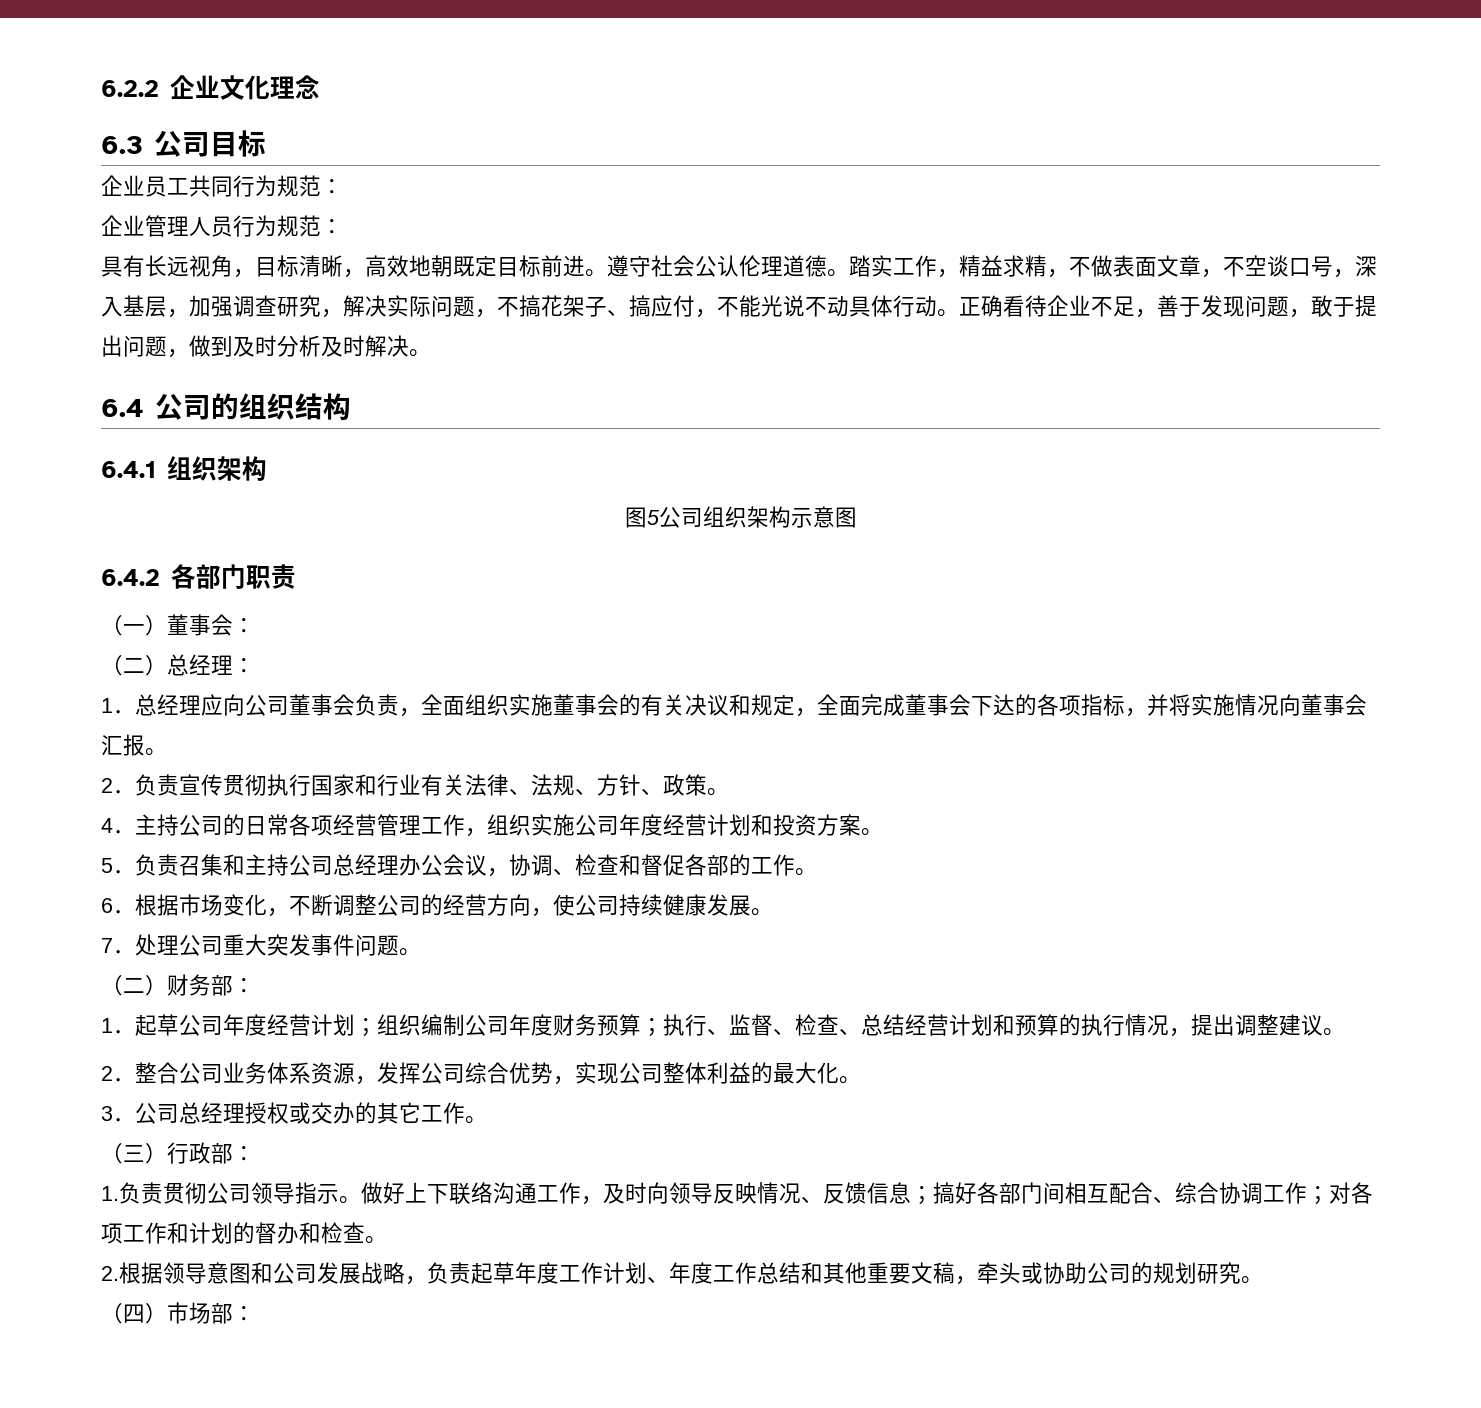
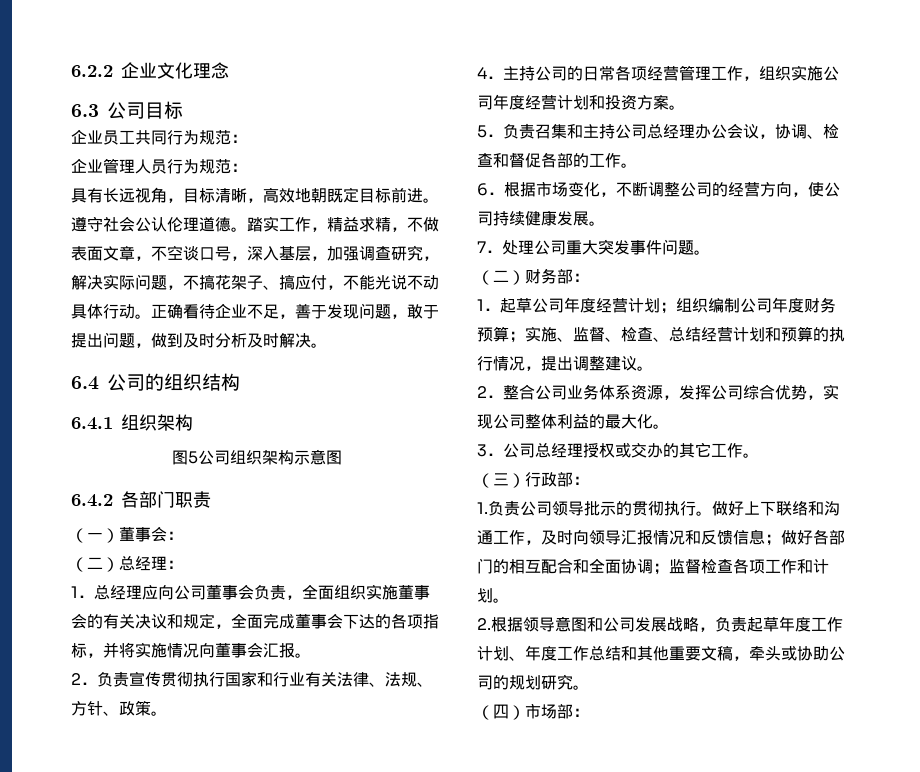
- 1．起草公司年度经营计划；组织编制公司年度财务预算；执行、监督、检查、总结经营计划和预算的执行情况，提出调整建议。
+ 1．起草公司年度经营计划；组织编制公司年度财务预算；实施、监督、检查、总结经营计划和预算的执行情况，提出调整建议。
- 1.负责贯彻公司领导指示。
+ 1.负责公司领导批示的贯彻执行。
- 做好上下联络沟通工作，及时向领导反映情况、反馈信息；搞好各部门间相互配合、综合协调工作；对各项工作和计划的督办和检查。
+ 做好上下联络和沟通工作，及时向领导汇报情况和反馈信息；做好各部门的相互配合和全面协调；监督检查各项工作和计划。

